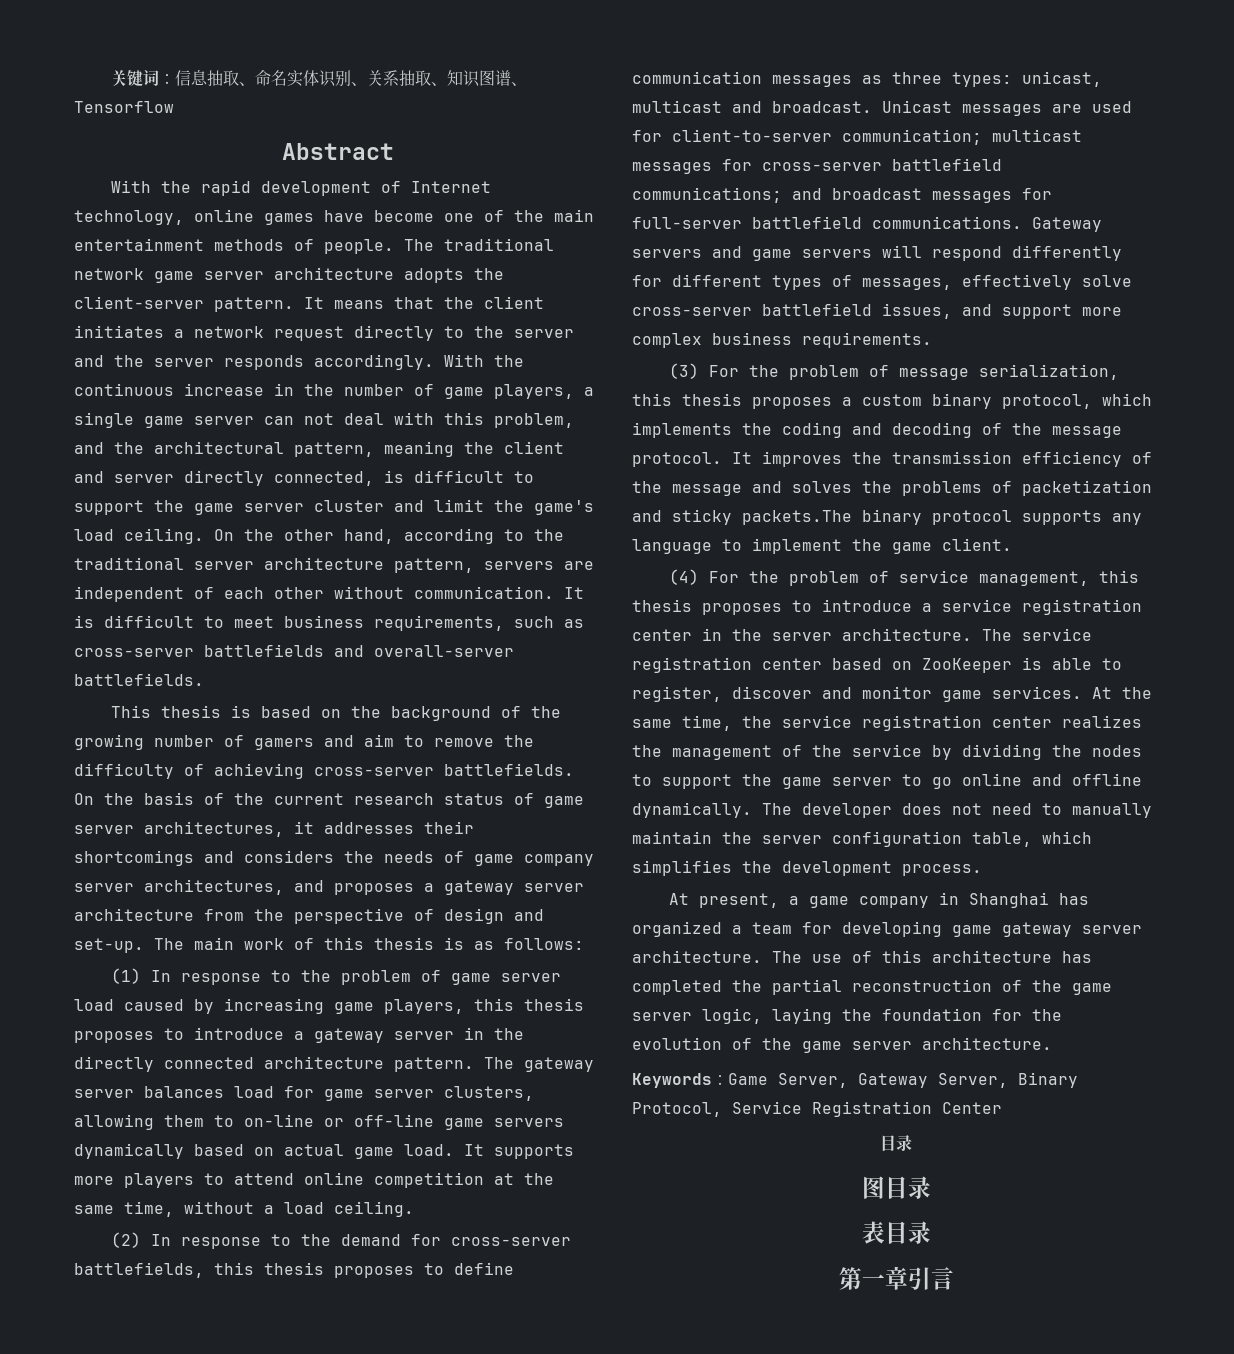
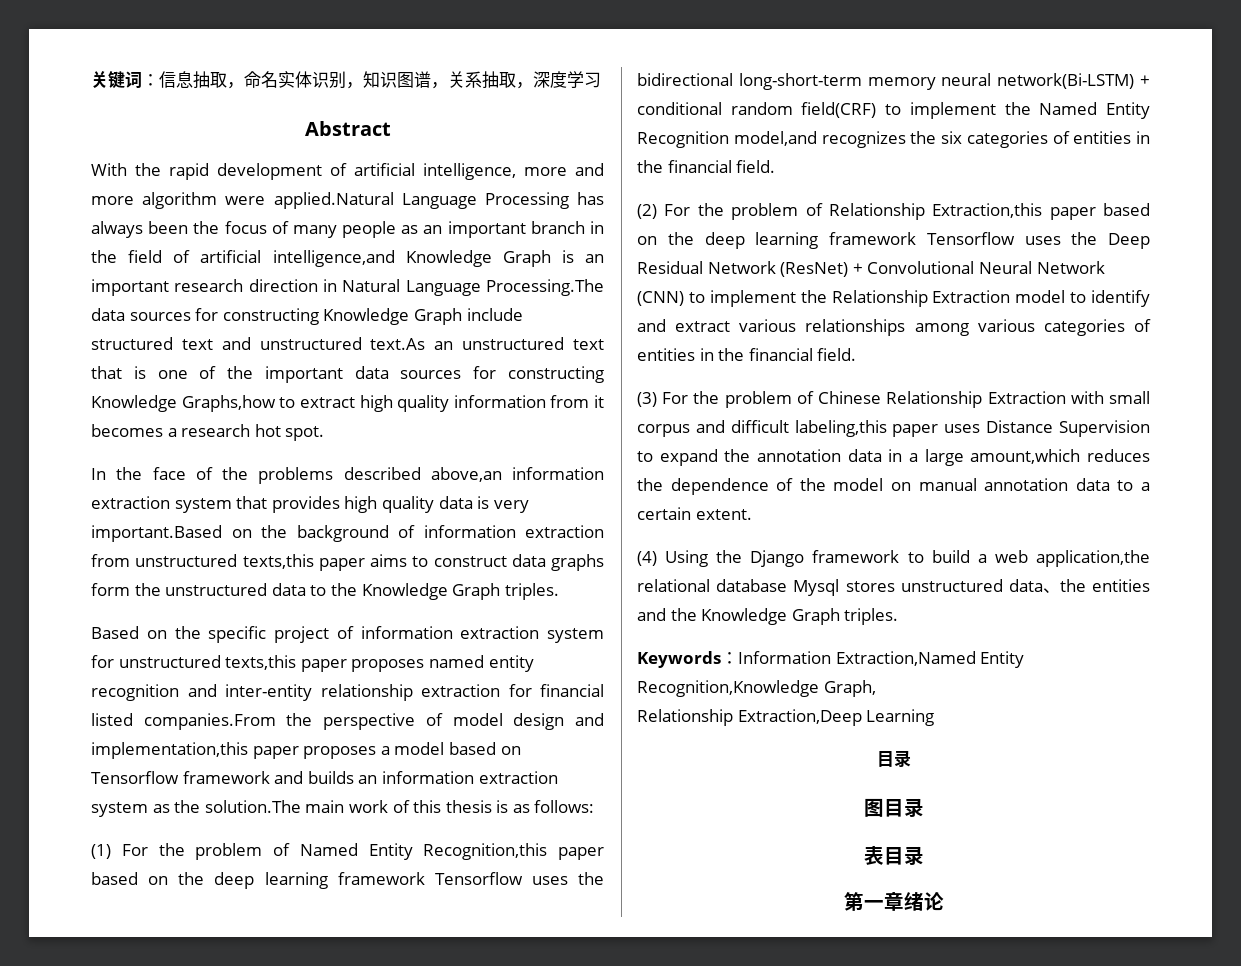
- 关键词：信息抽取、命名实体识别、关系抽取、知识图谱、Tensorflow
+ 关键词：信息抽取，命名实体识别，知识图谱，关系抽取，深度学习
- With the rapid development of Internet technology, online games have become one of the main entertainment methods of people. The traditional network game server architecture adopts the client-server pattern. It means that the client initiates a network request directly to the server and the server responds accordingly. With the continuous increase in the number of game players, a single game server can not deal with this problem, and the architectural pattern, meaning the client and server directly connected, is difficult to support the game server cluster and limit the game's load ceiling. On the other hand, according to the traditional server architecture pattern, servers are independent of each other without communication. It is difficult to meet business requirements, such as cross-server battlefields and overall-server battlefields.
- This thesis is based on the background of the growing number of gamers and aim to remove the difficulty of achieving cross-server battlefields. On the basis of the current research status of game server architectures, it addresses their shortcomings and considers the needs of game company server architectures, and proposes a gateway server architecture from the perspective of design and set-up. The main work of this thesis is as follows:
+ With the rapid development of artificial intelligence, more and more algorithm were applied.Natural Language Processing has always been the focus of many people as an important branch in the field of artificial intelligence,and Knowledge Graph is an important research direction in Natural Language Processing.The data sources for constructing Knowledge Graph include structured text and unstructured text.As an unstructured text that is one of the important data sources for constructing Knowledge Graphs,how to extract high quality information from it becomes a research hot spot.
+ In the face of the problems described above,an information extraction system that provides high quality data is very important.Based on the background of information extraction from unstructured texts,this paper aims to construct data graphs form the unstructured data to the Knowledge Graph triples.
+ Based on the specific project of information extraction system for unstructured texts,this paper proposes named entity recognition and inter-entity relationship extraction for financial listed companies.From the perspective of model design and implementation,this paper proposes a model based on Tensorflow framework and builds an information extraction system as the solution.The main work of this thesis is as follows:
- (1) In response to the problem of game server load caused by increasing game players, this thesis proposes to introduce a gateway server in the directly connected architecture pattern. The gateway server balances load for game server clusters, allowing them to on-line or off-line game servers dynamically based on actual game load. It supports more players to attend online competition at the same time, without a load ceiling.
- (2) In response to the demand for cross-server battlefields, this thesis proposes to define communication messages as three types: unicast, multicast and broadcast. Unicast messages are used for client-to-server communication; multicast messages for cross-server battlefield communications; and broadcast messages for full-server battlefield communications. Gateway servers and game servers will respond differently for different types of messages, effectively solve cross-server battlefield issues, and support more complex business requirements.
+ (1) For the problem of Named Entity Recognition,this paper based on the deep learning framework Tensorflow uses the bidirectional long-short-term memory neural network(Bi-LSTM) + conditional random field(CRF) to implement the Named Entity Recognition model,and recognizes the six categories of entities in the financial field.
+ (2) For the problem of Relationship Extraction,this paper based on the deep learning framework Tensorflow uses the Deep Residual Network (ResNet) + Convolutional Neural Network (CNN) to implement the Relationship Extraction model to identify and extract various relationships among various categories of entities in the financial field.
- (3) For the problem of message serialization, this thesis proposes a custom binary protocol, which implements the coding and decoding of the message protocol. It improves the transmission efficiency of the message and solves the problems of packetization and sticky packets.The binary protocol supports any language to implement the game client.
- (4) For the problem of service management, this thesis proposes to introduce a service registration center in the server architecture. The service registration center based on ZooKeeper is able to register, discover and monitor game services. At the same time, the service registration center realizes the management of the service by dividing the nodes to support the game server to go online and offline dynamically. The developer does not need to manually maintain the server configuration table, which simplifies the development process.
- At present, a game company in Shanghai has organized a team for developing game gateway server architecture. The use of this architecture has completed the partial reconstruction of the game server logic, laying the foundation for the evolution of the game server architecture.
- Keywords：Game Server, Gateway Server, Binary Protocol, Service Registration Center
+ (3) For the problem of Chinese Relationship Extraction with small corpus and difficult labeling,this paper uses Distance Supervision to expand the annotation data in a large amount,which reduces the dependence of the model on manual annotation data to a certain extent.
+ (4) Using the Django framework to build a web application,the relational database Mysql stores unstructured data、the entities and the Knowledge Graph triples.
+ Keywords：Information Extraction,Named Entity Recognition,Knowledge Graph,
+ Relationship Extraction,Deep Learning
- 第一章引言
+ 第一章绪论

